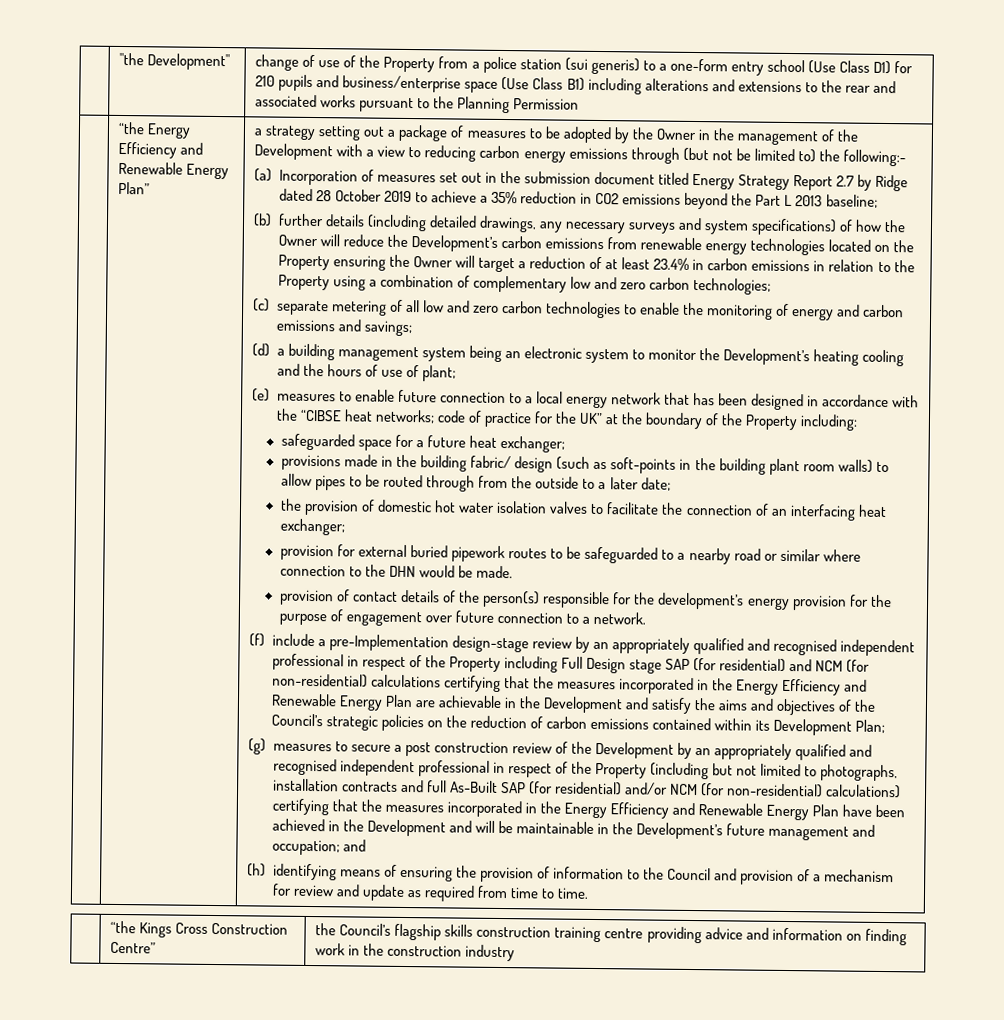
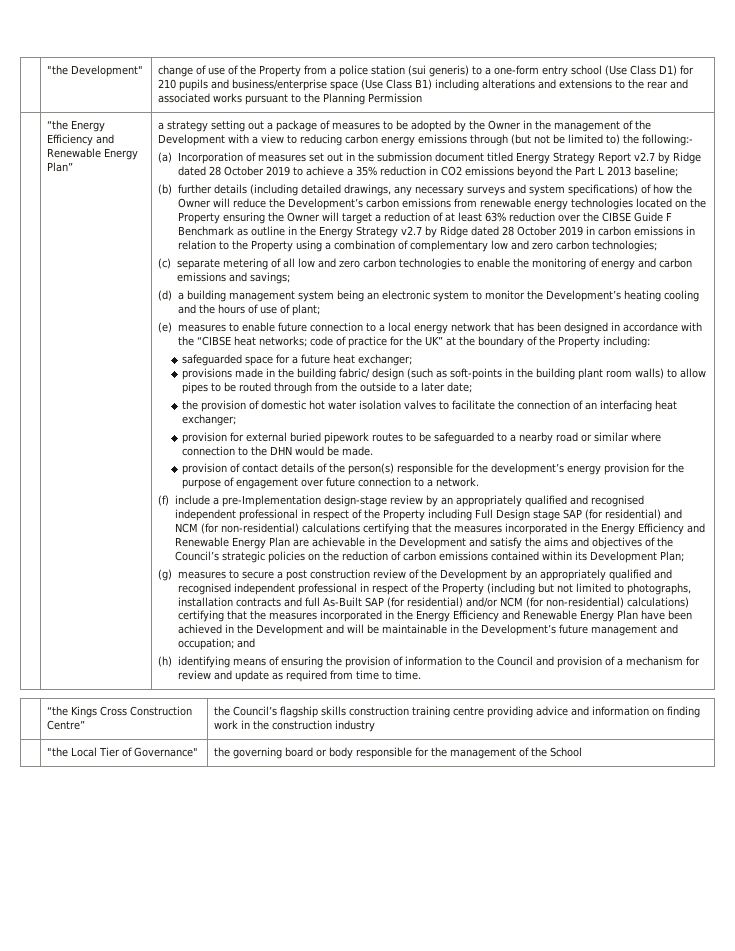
- (a) Incorporation of measures set out in the submission document titled Energy Strategy Report 2.7 by Ridge dated 28 October 2019 to achieve a 35% reduction in CO2 emissions beyond the Part L 2013 baseline;
+ (a) Incorporation of measures set out in the submission document titled Energy Strategy Report v2.7 by Ridge dated 28 October 2019 to achieve a 35% reduction in CO2 emissions beyond the Part L 2013 baseline;
- (b) further details (including detailed drawings, any necessary surveys and system specifications) of how the Owner will reduce the Development’s carbon emissions from renewable energy technologies located on the Property ensuring the Owner will target a reduction of at least 23.4% in carbon emissions in relation to the Property using a combination of complementary low and zero carbon technologies;
+ (b) further details (including detailed drawings, any necessary surveys and system specifications) of how the Owner will reduce the Development’s carbon emissions from renewable energy technologies located on the Property ensuring the Owner will target a reduction of at least 63% reduction over the CIBSE Guide F Benchmark as outline in the Energy Strategy v2.7 by Ridge dated 28 October 2019 in carbon emissions in relation to the Property using a combination of complementary low and zero carbon technologies;
+ | "the Local Tier of Governance" | the governing board or body responsible for the management of the School

